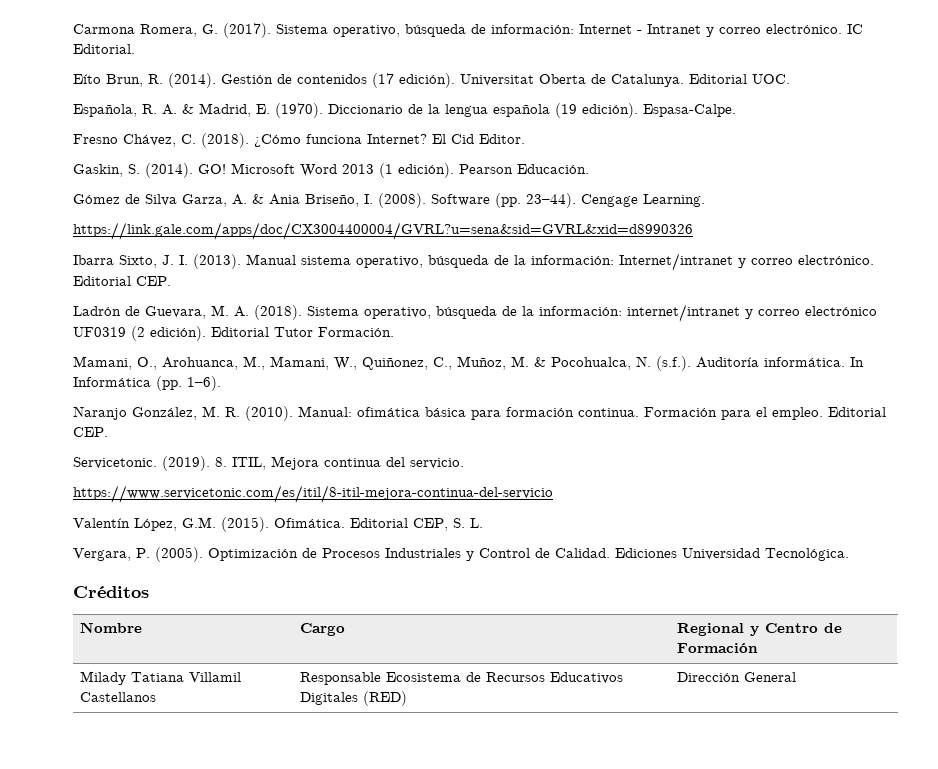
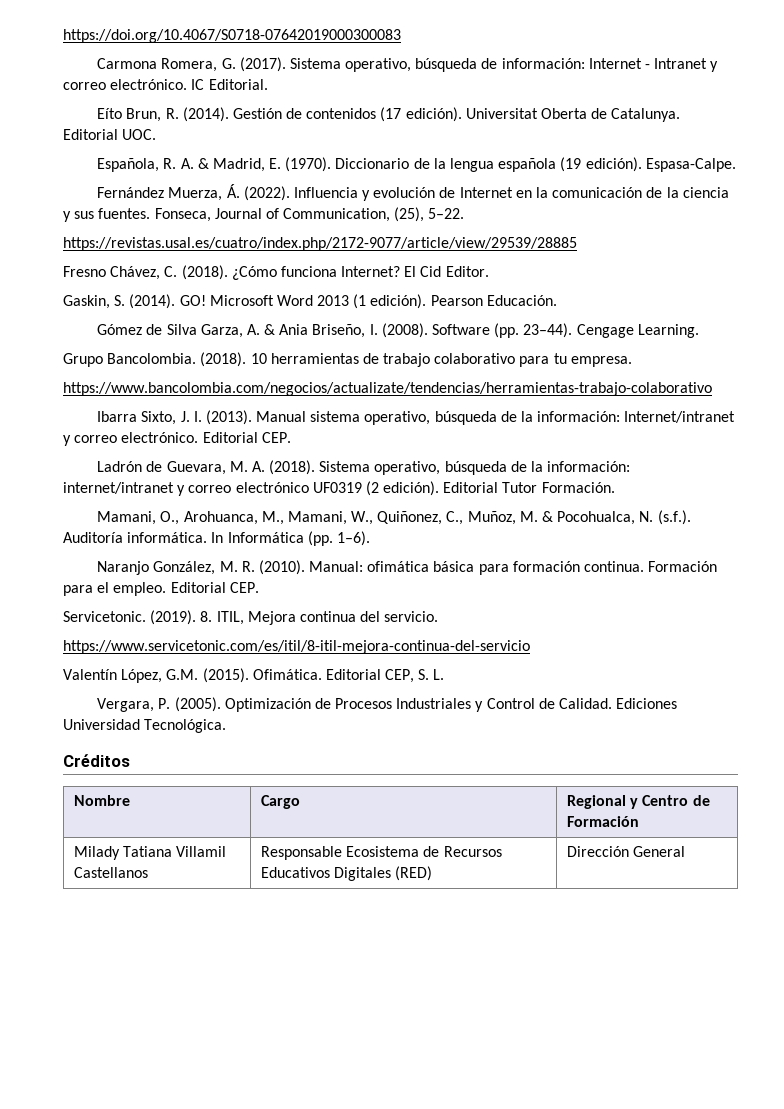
+ https://doi.org/10.4067/S0718-07642019000300083
+ Fernández Muerza, Á. (2022). Influencia y evolución de Internet en la comunicación de la ciencia y sus fuentes. Fonseca, Journal of Communication, (25), 5–22.
+ https://revistas.usal.es/cuatro/index.php/2172-9077/article/view/29539/28885
- https://link.gale.com/apps/doc/CX3004400004/GVRL?u=sena&sid=GVRL&xid=d8990326
+ Grupo Bancolombia. (2018). 10 herramientas de trabajo colaborativo para tu empresa.
+ https://www.bancolombia.com/negocios/actualizate/tendencias/herramientas-trabajo-colaborativo

